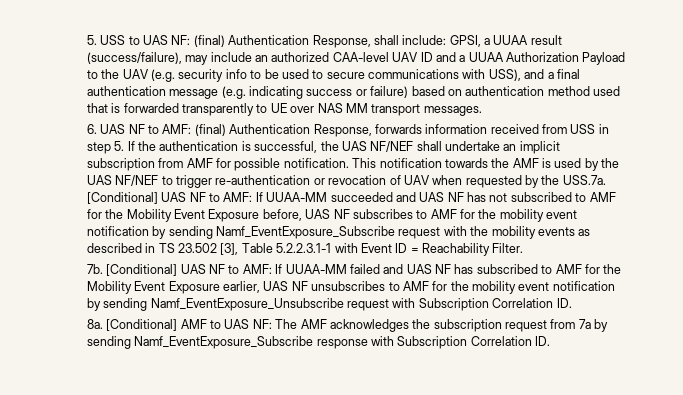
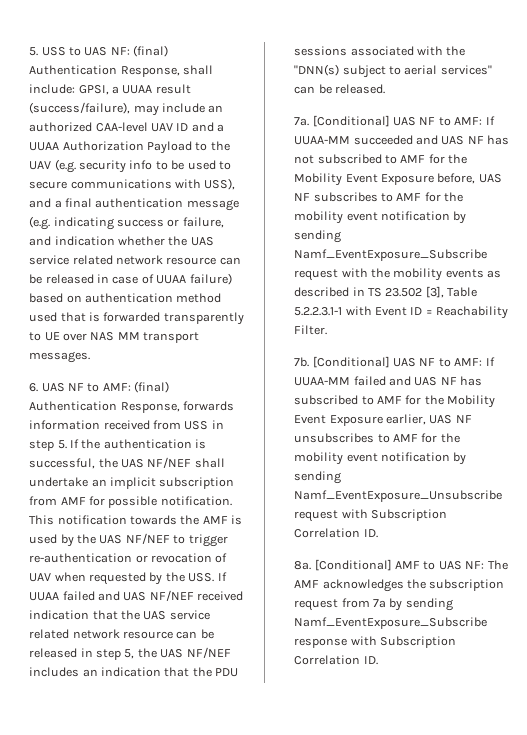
- GPSI, a UUAA result (success/failure), may include an authorized CAA-level UAV ID and a UUAA Authorization Payload to the UAV (e.g. security info to be used to secure communications with USS), and a final authentication message (e.g. indicating success or failure) based on authentication method used that is forwarded transparently to UE over NAS MM transport messages.
+ GPSI, a UUAA result (success/failure), may include an authorized CAA-level UAV ID and a UUAA Authorization Payload to the UAV (e.g. security info to be used to secure communications with USS), and a final authentication message (e.g. indicating success or failure, and indication whether the UAS service related network resource can be released in case of UUAA failure) based on authentication method used that is forwarded transparently to UE over NAS MM transport messages.
- This notification towards the AMF is used by the UAS NF/NEF to trigger re-authentication or revocation of UAV when requested by the USS.7a. [Conditional] UAS NF to AMF:
+ This notification towards the AMF is used by the UAS NF/NEF to trigger re-authentication or revocation of UAV when requested by the USS. If UUAA failed and UAS NF/NEF received indication that the UAS service related network resource can be released in step 5, the UAS NF/NEF includes an indication that the PDU sessions associated with the "DNN(s) subject to aerial services" can be released.
+ 7a. [Conditional] UAS NF to AMF:

